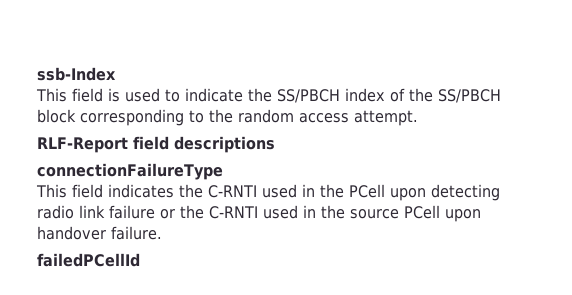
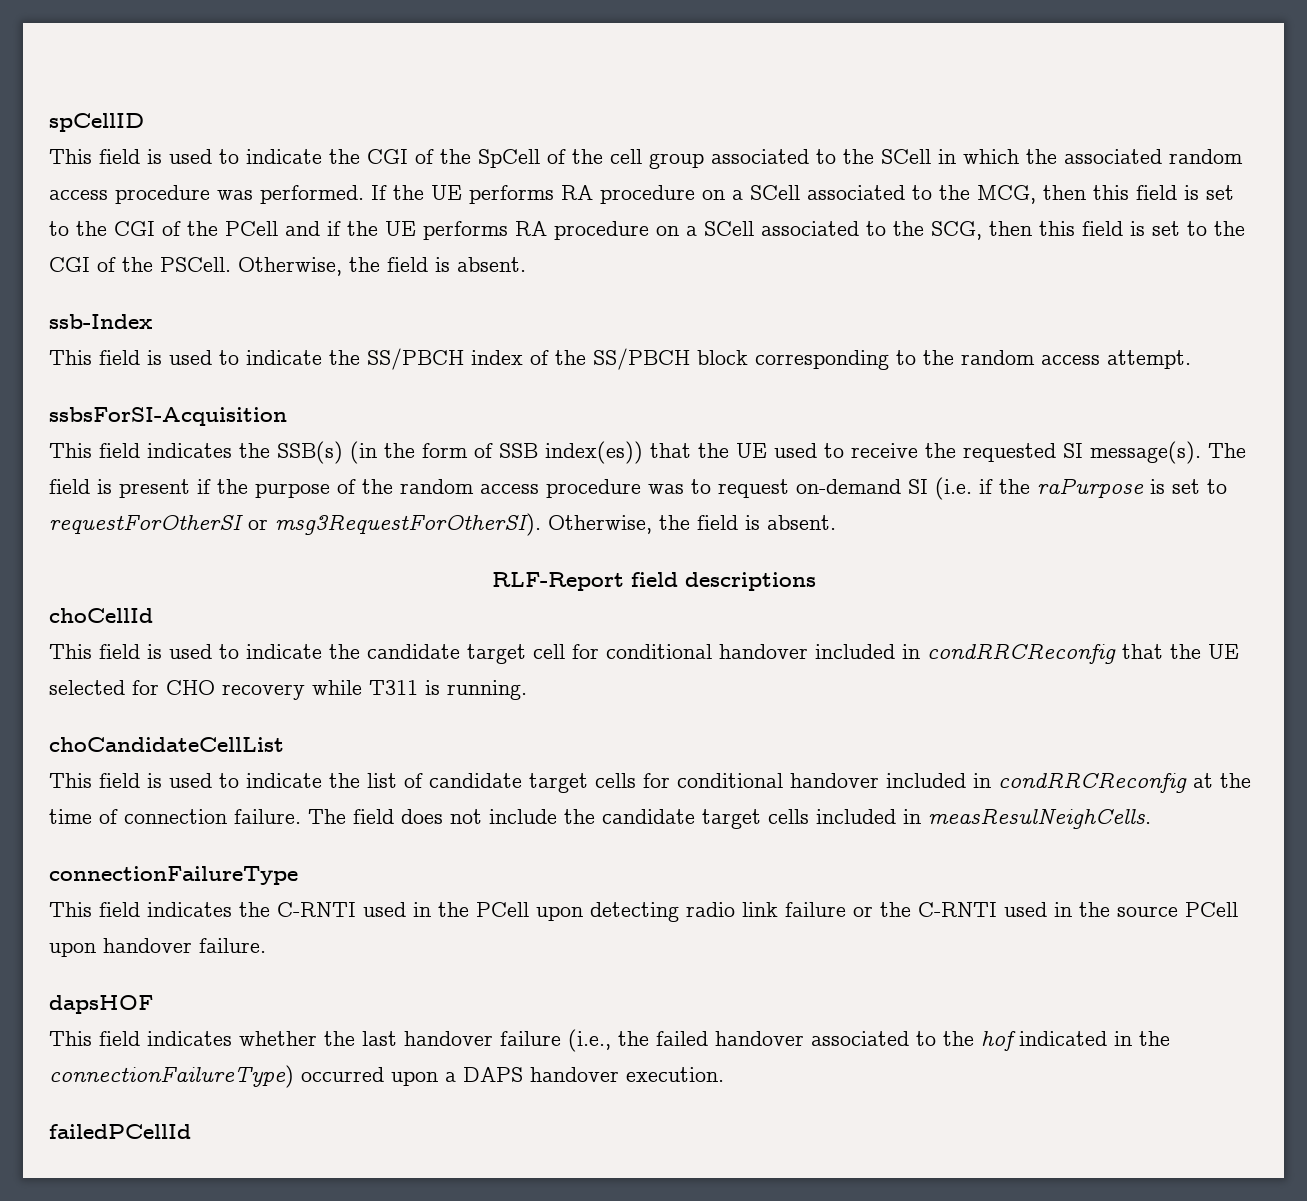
+ spCellID
+ This field is used to indicate the CGI of the SpCell of the cell group associated to the SCell in which the associated random access procedure was performed. If the UE performs RA procedure on a SCell associated to the MCG, then this field is set to the CGI of the PCell and if the UE performs RA procedure on a SCell associated to the SCG, then this field is set to the CGI of the PSCell. Otherwise, the field is absent.
+ ssbsForSI-Acquisition
+ This field indicates the SSB(s) (in the form of SSB index(es)) that the UE used to receive the requested SI message(s). The field is present if the purpose of the random access procedure was to request on-demand SI (i.e. if the raPurpose is set to requestForOtherSI or msg3RequestForOtherSI). Otherwise, the field is absent.
  RLF-Report field descriptions
+ choCellId
+ This field is used to indicate the candidate target cell for conditional handover included in condRRCReconfig that the UE selected for CHO recovery while T311 is running.
+ choCandidateCellList
+ This field is used to indicate the list of candidate target cells for conditional handover included in condRRCReconfig at the time of connection failure. The field does not include the candidate target cells included in measResulNeighCells.
+ dapsHOF
+ This field indicates whether the last handover failure (i.e., the failed handover associated to the hof indicated in the connectionFailureType) occurred upon a DAPS handover execution.

